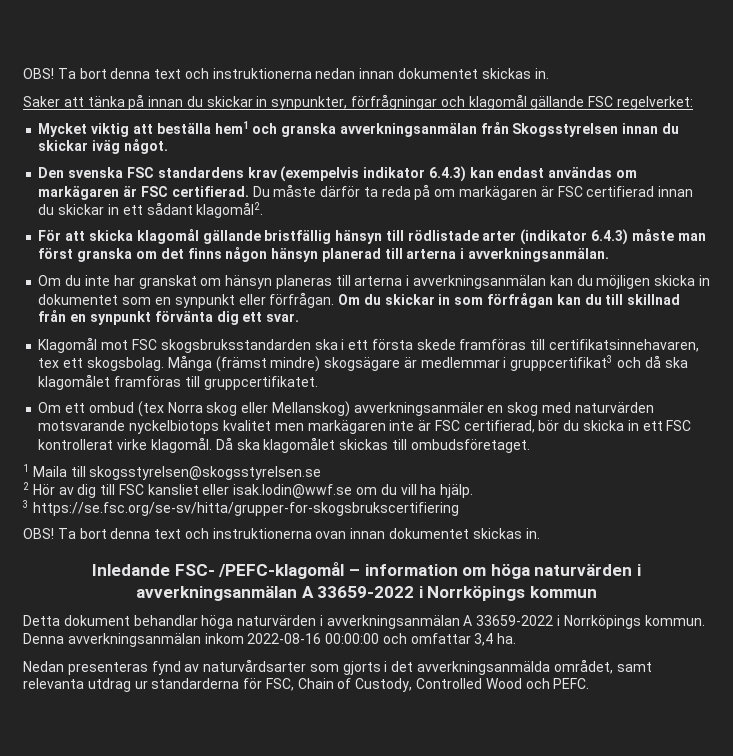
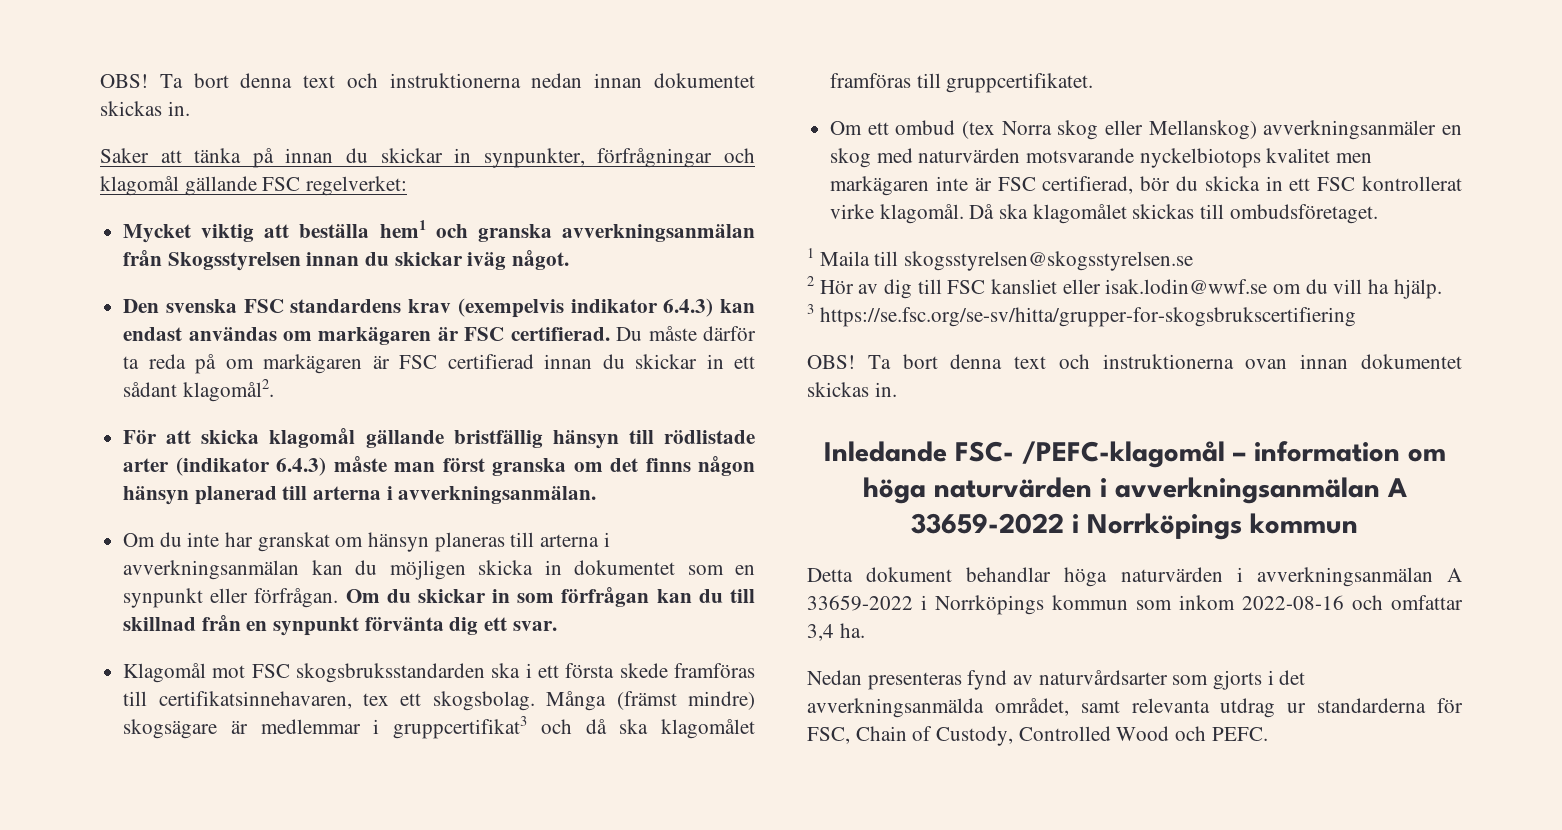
- Detta dokument behandlar höga naturvärden i avverkningsanmälan A 33659-2022 i Norrköpings kommun. Denna avverkningsanmälan inkom 2022-08-16 00:00:00 och omfattar 3,4 ha.
+ Detta dokument behandlar höga naturvärden i avverkningsanmälan A 33659-2022 i Norrköpings kommun som inkom 2022-08-16 och omfattar 3,4 ha.

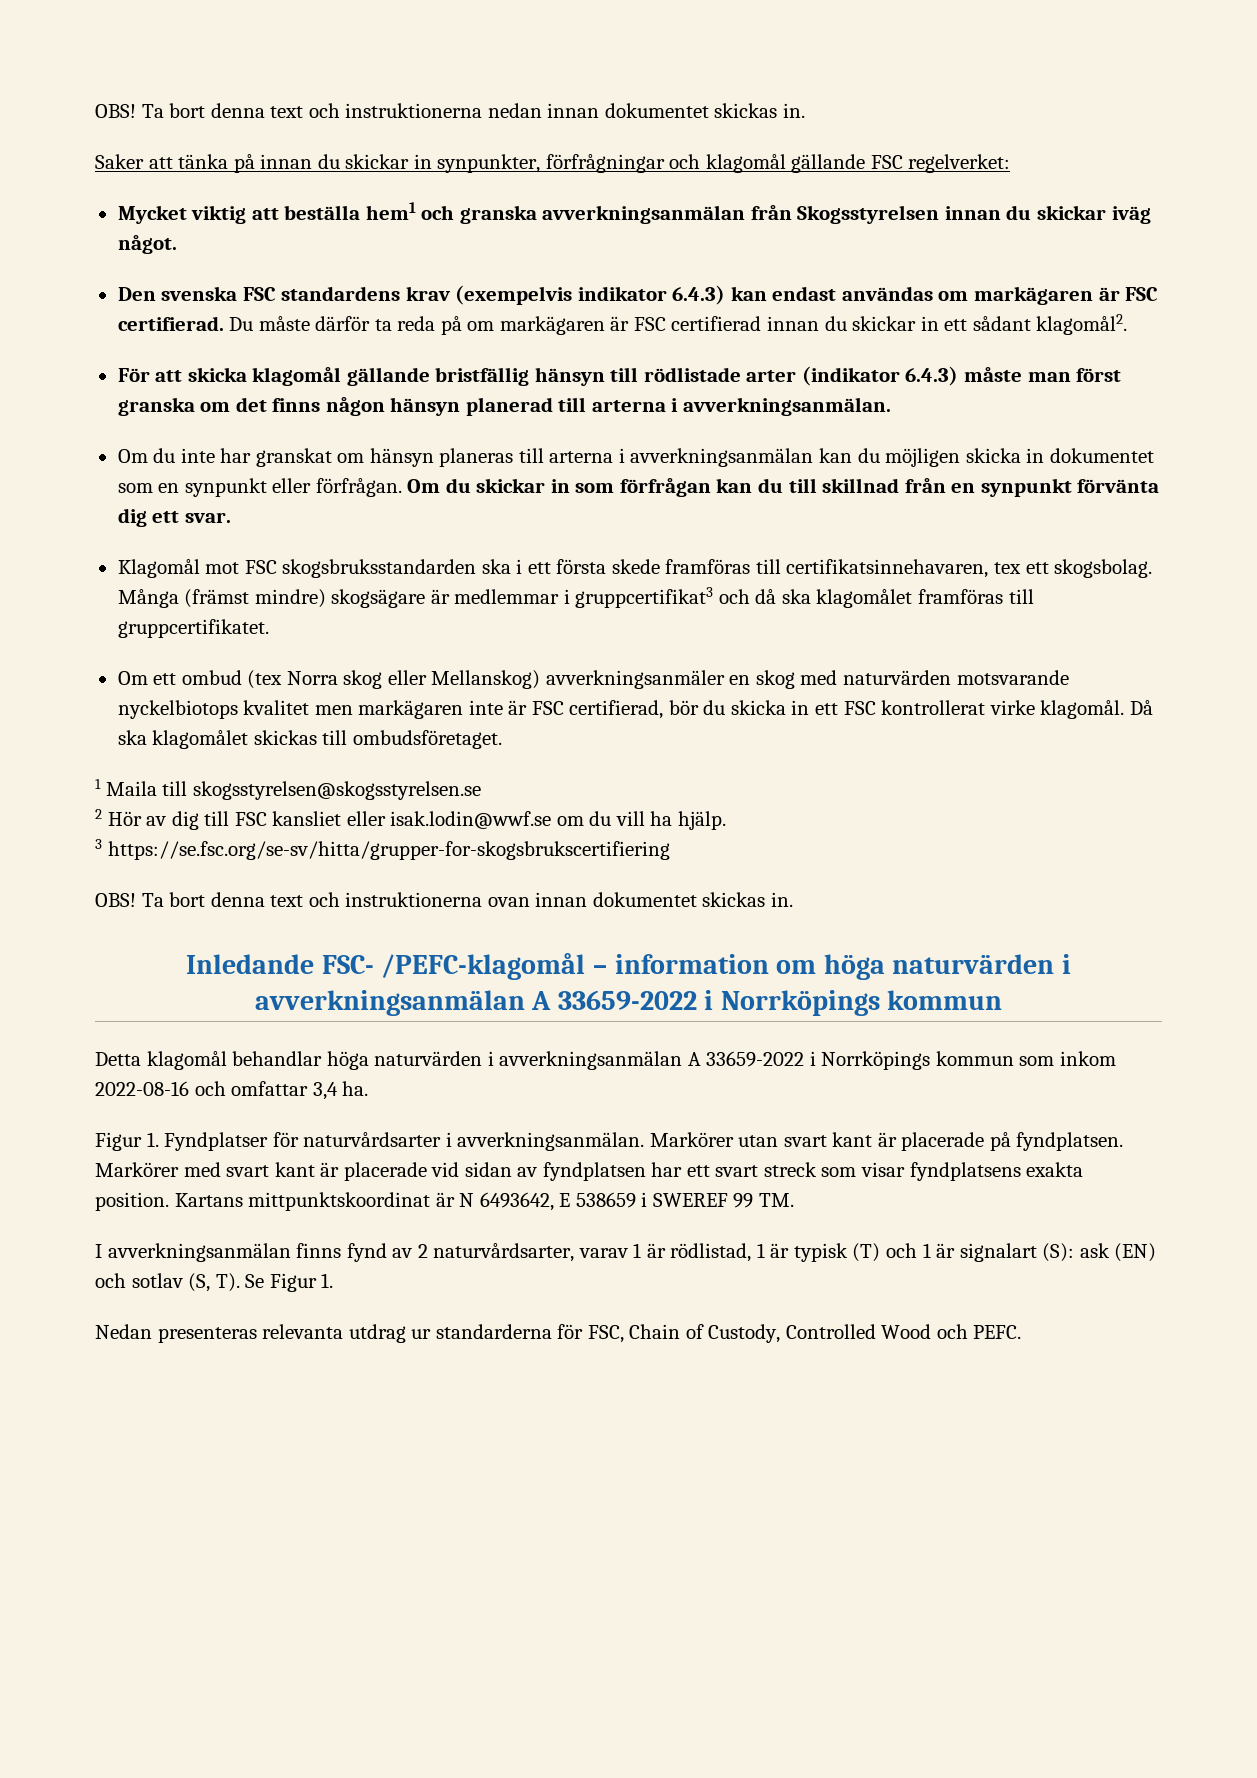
- Detta dokument behandlar höga naturvärden i avverkningsanmälan A 33659-2022 i Norrköpings kommun som inkom 2022-08-16 och omfattar 3,4 ha.
+ Detta klagomål behandlar höga naturvärden i avverkningsanmälan A 33659-2022 i Norrköpings kommun som inkom 2022-08-16 och omfattar 3,4 ha.
- Nedan presenteras fynd av naturvårdsarter som gjorts i det avverkningsanmälda området, samt relevanta utdrag ur standarderna för FSC, Chain of Custody, Controlled Wood och PEFC.
+ Figur 1. Fyndplatser för naturvårdsarter i avverkningsanmälan. Markörer utan svart kant är placerade på fyndplatsen. Markörer med svart kant är placerade vid sidan av fyndplatsen har ett svart streck som visar fyndplatsens exakta position. Kartans mittpunktskoordinat är N 6493642, E 538659 i SWEREF 99 TM.
+ I avverkningsanmälan finns fynd av 2 naturvårdsarter, varav 1 är rödlistad, 1 är typisk (T) och 1 är signalart (S): ask (EN) och sotlav (S, T). Se Figur 1.
+ Nedan presenteras relevanta utdrag ur standarderna för FSC, Chain of Custody, Controlled Wood och PEFC.

